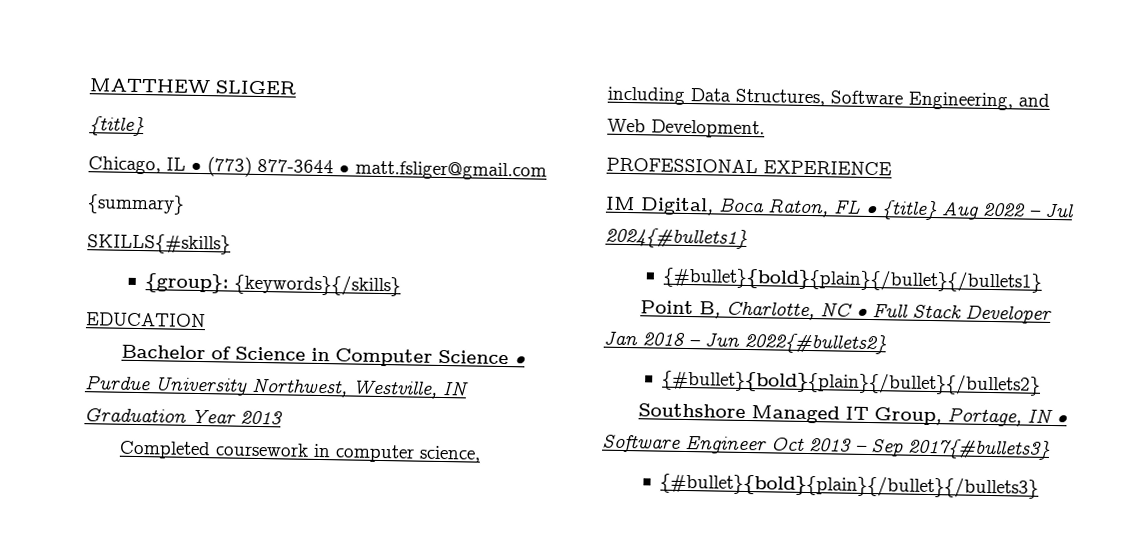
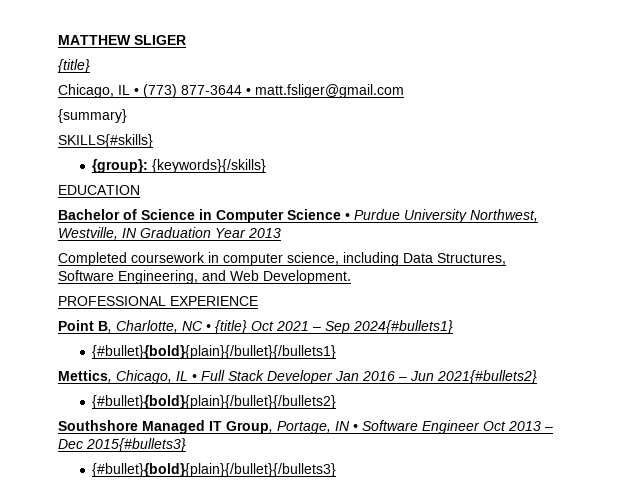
- IM Digital, Boca Raton, FL • {title} Aug 2022 – Jul 2024{#bullets1}
- {#bullet}{bold}{plain}{/bullet}{/bullets1}
- Point B, Charlotte, NC • Full Stack Developer Jan 2018 – Jun 2022{#bullets2}
+ Point B, Charlotte, NC • {title} Oct 2021 – Sep 2024{#bullets1}
+ {#bullet}{bold}{plain}{/bullet}{/bullets1}
+ Mettics, Chicago, IL • Full Stack Developer Jan 2016 – Jun 2021{#bullets2}
- Southshore Managed IT Group, Portage, IN • Software Engineer Oct 2013 – Sep 2017{#bullets3}
+ Southshore Managed IT Group, Portage, IN • Software Engineer Oct 2013 – Dec 2015{#bullets3}

